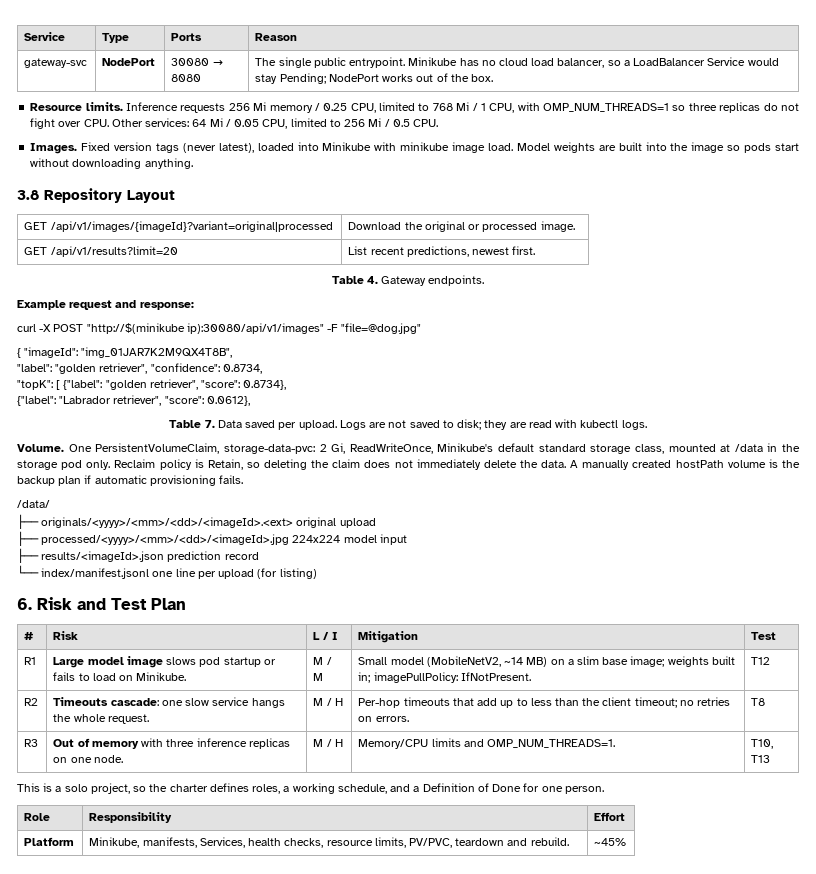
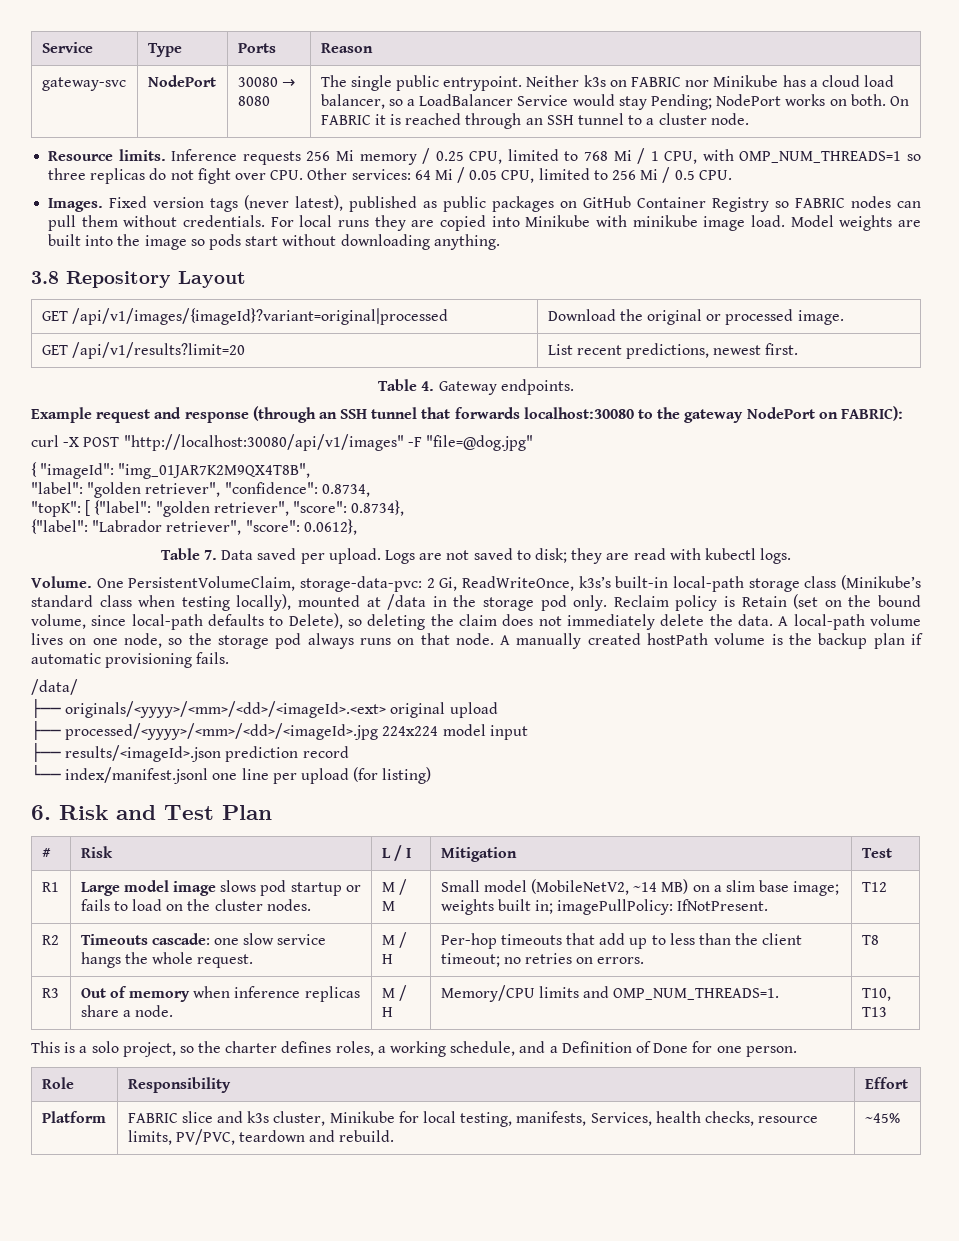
- Minikube has no cloud load balancer, so a LoadBalancer Service would stay Pending; NodePort works out of the box.
+ Neither k3s on FABRIC nor Minikube has a cloud load balancer, so a LoadBalancer Service would stay Pending; NodePort works on both. On FABRIC it is reached through an SSH tunnel to a cluster node.
- Fixed version tags (never latest), loaded into Minikube with minikube image load.
+ Fixed version tags (never latest), published as public packages on GitHub Container Registry so FABRIC nodes can pull them without credentials. For local runs they are copied into Minikube with minikube image load.
- Example request and response:
+ Example request and response (through an SSH tunnel that forwards localhost:30080 to the gateway NodePort on FABRIC):
- curl -X POST "http://$(minikube ip):30080/api/v1/images" -F "file=@dog.jpg"
+ curl -X POST "http://localhost:30080/api/v1/images" -F "file=@dog.jpg"
- One PersistentVolumeClaim, storage-data-pvc: 2 Gi, ReadWriteOnce, Minikube's default standard storage class, mounted at /data in the storage pod only.
+ One PersistentVolumeClaim, storage-data-pvc: 2 Gi, ReadWriteOnce, k3s’s built-in local-path storage class (Minikube’s standard class when testing locally), mounted at /data in the storage pod only.
- Reclaim policy is Retain, so deleting the claim does not immediately delete the data.
+ Reclaim policy is Retain (set on the bound volume, since local-path defaults to Delete), so deleting the claim does not immediately delete the data.
- A manually created hostPath volume is the backup plan if automatic provisioning fails.
+ A local-path volume lives on one node, so the storage pod always runs on that node. A manually created hostPath volume is the backup plan if automatic provisioning fails.
- R1 | Large model image slows pod startup or fails to load on Minikube. | M / M | Small model (MobileNetV2, ~14 MB) on a slim base image; weights built in; imagePullPolicy: IfNotPresent. | T12
+ R1 | Large model image slows pod startup or fails to load on the cluster nodes. | M / M | Small model (MobileNetV2, ~14 MB) on a slim base image; weights built in; imagePullPolicy: IfNotPresent. | T12
- R3 | Out of memory with three inference replicas on one node. | M / H | Memory/CPU limits and OMP_NUM_THREADS=1. | T10, T13
+ R3 | Out of memory when inference replicas share a node. | M / H | Memory/CPU limits and OMP_NUM_THREADS=1. | T10, T13
- Platform | Minikube, manifests, Services, health checks, resource limits, PV/PVC, teardown and rebuild. | ~45%
+ Platform | FABRIC slice and k3s cluster, Minikube for local testing, manifests, Services, health checks, resource limits, PV/PVC, teardown and rebuild. | ~45%

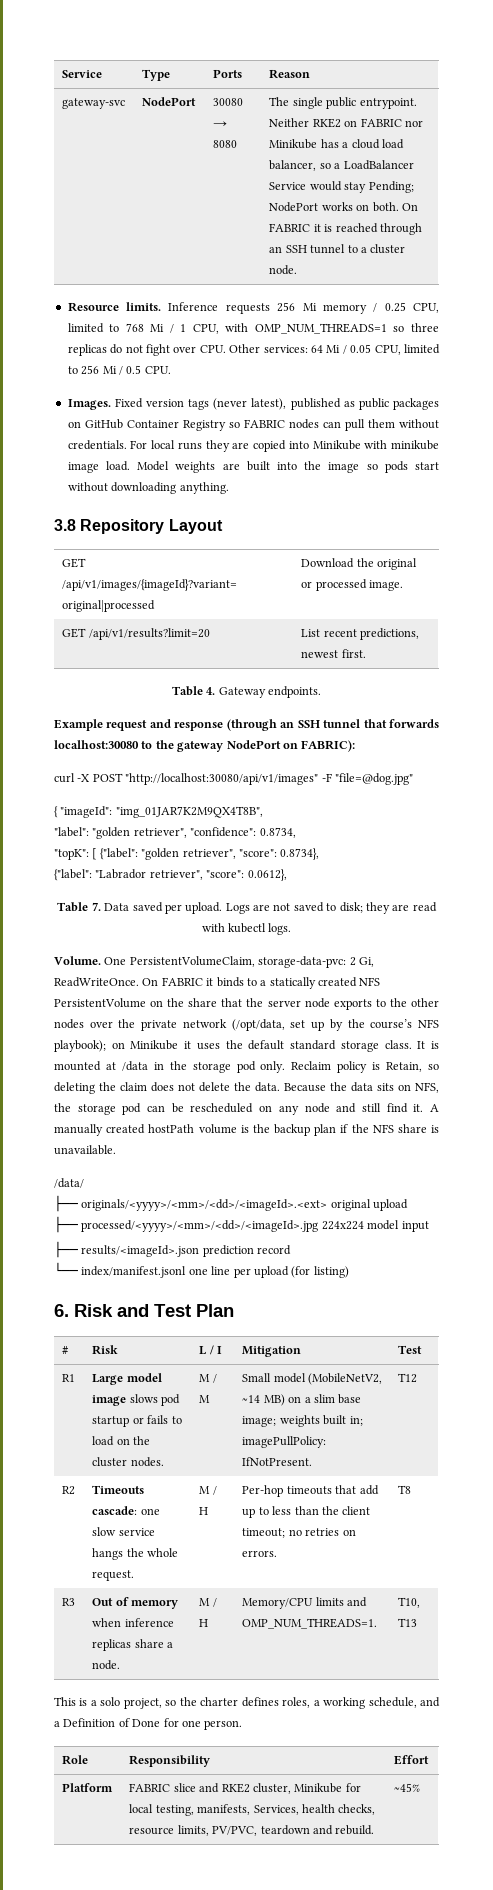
- Neither k3s on FABRIC nor Minikube has a cloud load balancer, so a LoadBalancer Service would stay Pending; NodePort works on both.
+ Neither RKE2 on FABRIC nor Minikube has a cloud load balancer, so a LoadBalancer Service would stay Pending; NodePort works on both.
- One PersistentVolumeClaim, storage-data-pvc: 2 Gi, ReadWriteOnce, k3s’s built-in local-path storage class (Minikube’s standard class when testing locally), mounted at /data in the storage pod only.
+ One PersistentVolumeClaim, storage-data-pvc: 2 Gi, ReadWriteOnce. On FABRIC it binds to a statically created NFS PersistentVolume on the share that the server node exports to the other nodes over the private network (/opt/data, set up by the course’s NFS playbook); on Minikube it uses the default standard storage class. It is mounted at /data in the storage pod only.
- Reclaim policy is Retain (set on the bound volume, since local-path defaults to Delete), so deleting the claim does not immediately delete the data.
+ Reclaim policy is Retain, so deleting the claim does not delete the data.
- A local-path volume lives on one node, so the storage pod always runs on that node.
+ Because the data sits on NFS, the storage pod can be rescheduled on any node and still find it.
- A manually created hostPath volume is the backup plan if automatic provisioning fails.
+ A manually created hostPath volume is the backup plan if the NFS share is unavailable.
- Platform | FABRIC slice and k3s cluster, Minikube for local testing, manifests, Services, health checks, resource limits, PV/PVC, teardown and rebuild. | ~45%
+ Platform | FABRIC slice and RKE2 cluster, Minikube for local testing, manifests, Services, health checks, resource limits, PV/PVC, teardown and rebuild. | ~45%

